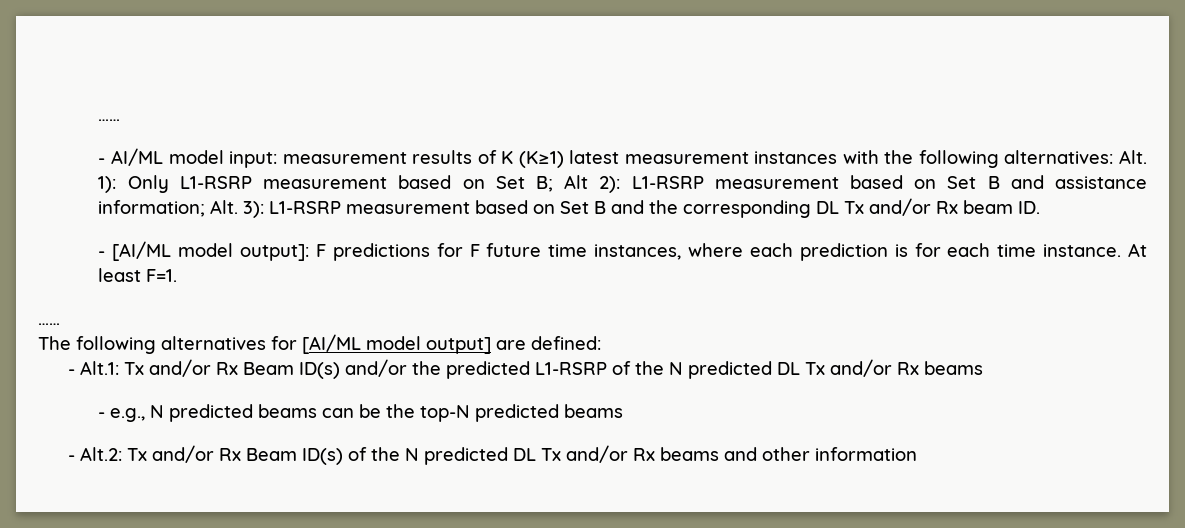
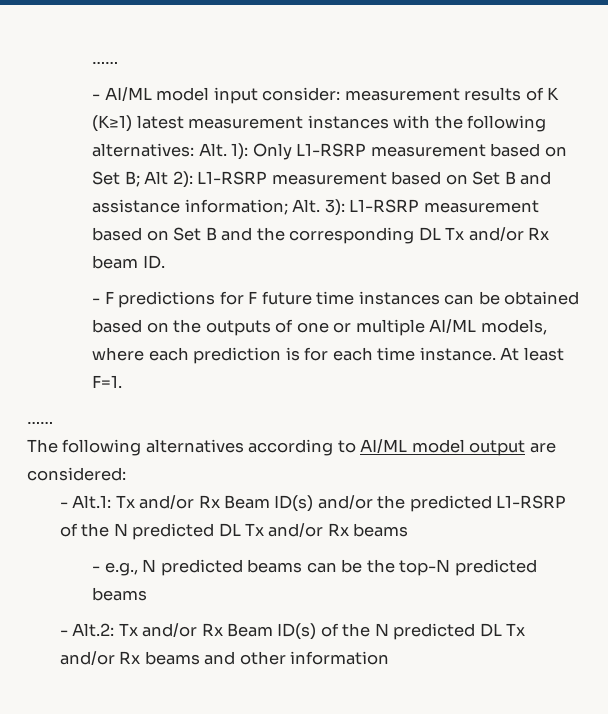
- - AI/ML model input: measurement results of K (K≥1) latest measurement instances with the following alternatives: Alt. 1): Only L1-RSRP measurement based on Set B; Alt 2): L1-RSRP measurement based on Set B and assistance information; Alt. 3): L1-RSRP measurement based on Set B and the corresponding DL Tx and/or Rx beam ID.
+ - AI/ML model input consider: measurement results of K (K≥1) latest measurement instances with the following alternatives: Alt. 1): Only L1-RSRP measurement based on Set B; Alt 2): L1-RSRP measurement based on Set B and assistance information; Alt. 3): L1-RSRP measurement based on Set B and the corresponding DL Tx and/or Rx beam ID.
- - [AI/ML model output]: F predictions for F future time instances, where each prediction is for each time instance.
+ - F predictions for F future time instances can be obtained based on the outputs of one or multiple AI/ML models, where each prediction is for each time instance.
- The following alternatives for [AI/ML model output] are defined:
+ The following alternatives according to AI/ML model output are considered:

